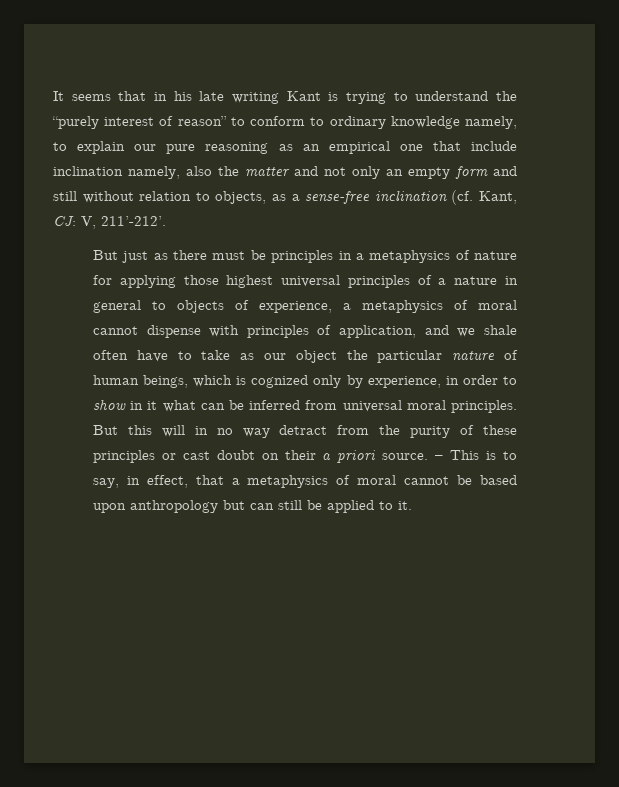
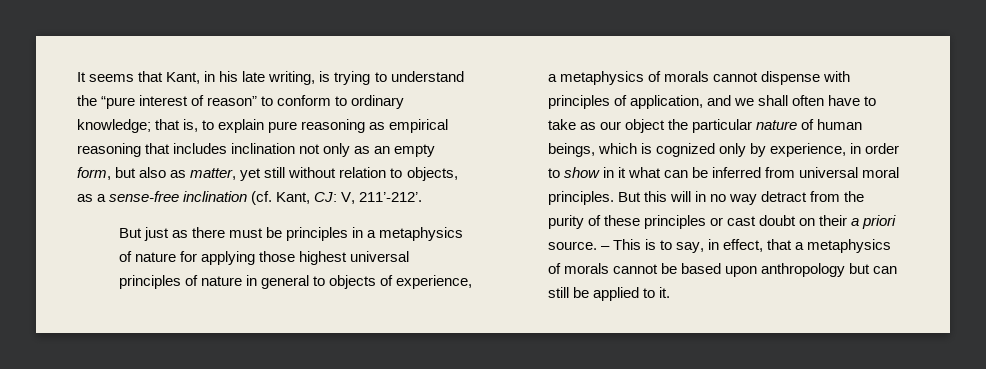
- It seems that in his late writing Kant is trying to understand the “purely interest of reason” to conform to ordinary knowledge namely, to explain our pure reasoning as an empirical one that include inclination namely, also the matter and not only an empty form and still without relation to objects, as a sense-free inclination (cf. Kant, CJ: V, 211’-212’.
+ It seems that Kant, in his late writing, is trying to understand the “pure interest of reason” to conform to ordinary knowledge; that is, to explain pure reasoning as empirical reasoning that includes inclination not only as an empty form, but also as matter, yet still without relation to objects, as a sense-free inclination (cf. Kant, CJ: V, 211’-212’.
- But just as there must be principles in a metaphysics of nature for applying those highest universal principles of a nature in general to objects of experience, a metaphysics of moral cannot dispense with principles of application, and we shale often have to take as our object the particular nature of human beings, which is cognized only by experience, in order to show in it what can be inferred from universal moral principles.
+ But just as there must be principles in a metaphysics of nature for applying those highest universal principles of nature in general to objects of experience, a metaphysics of morals cannot dispense with principles of application, and we shall often have to take as our object the particular nature of human beings, which is cognized only by experience, in order to show in it what can be inferred from universal moral principles.
- – This is to say, in effect, that a metaphysics of moral cannot be based upon anthropology but can still be applied to it.
+ – This is to say, in effect, that a metaphysics of morals cannot be based upon anthropology but can still be applied to it.

